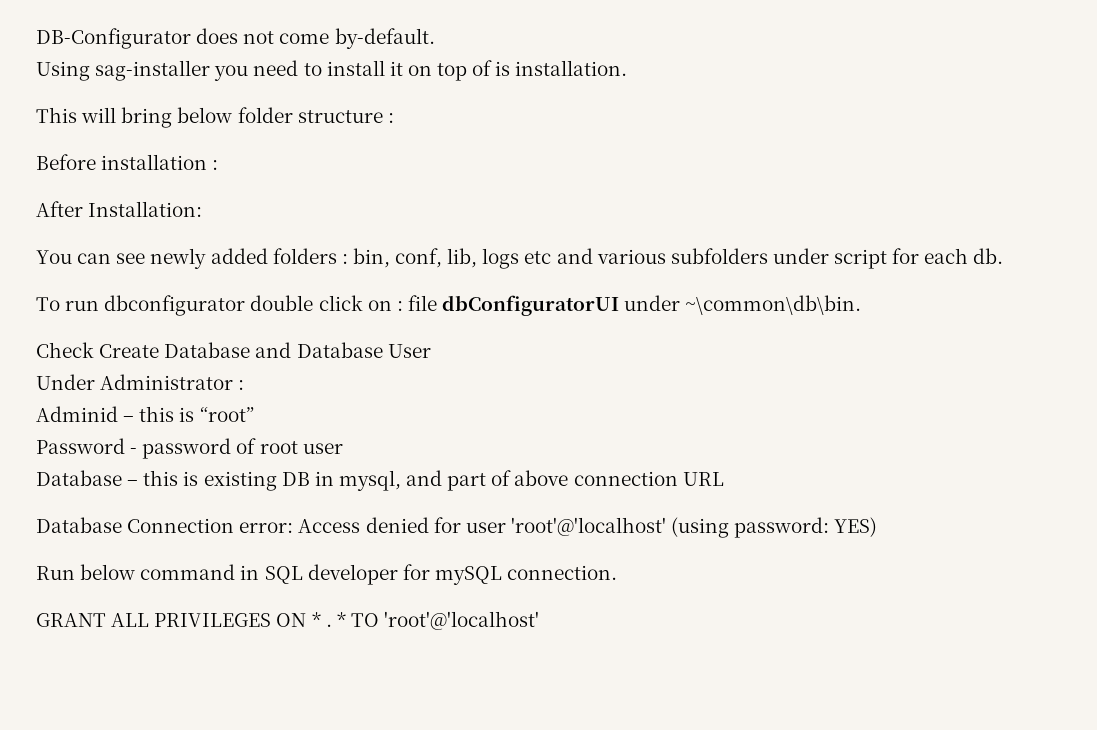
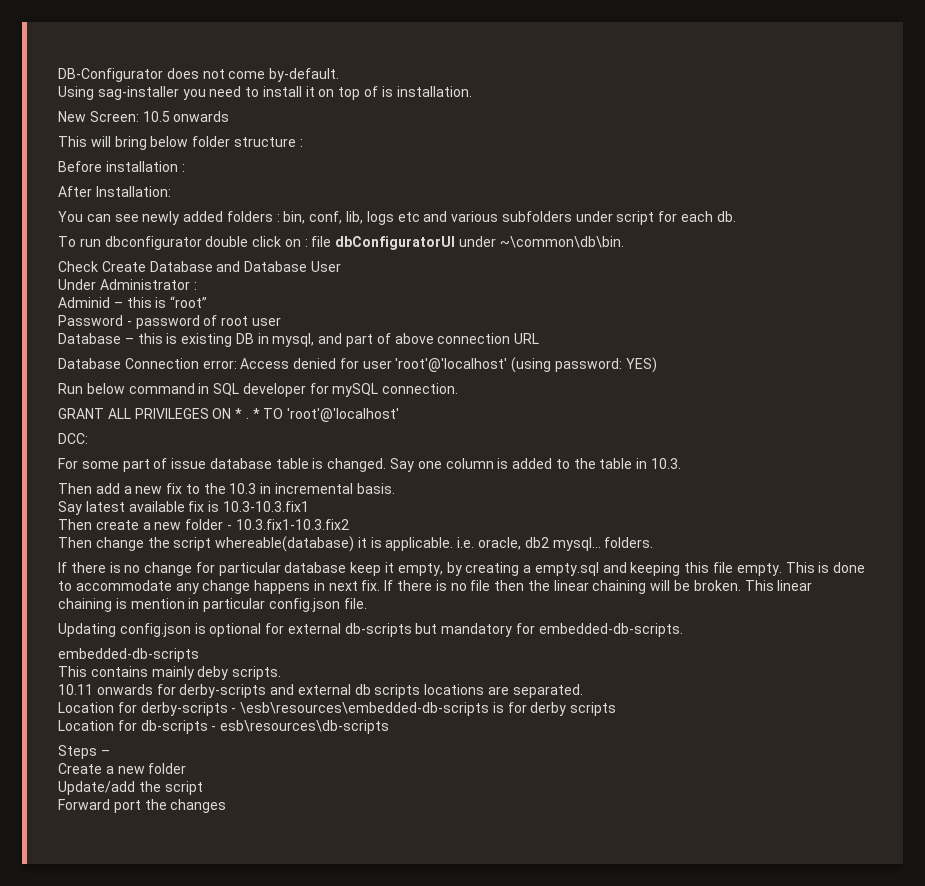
+ New Screen: 10.5 onwards
+ DCC:
+ For some part of issue database table is changed. Say one column is added to the table in 10.3.
+ Then add a new fix to the 10.3 in incremental basis.
+ Say latest available fix is 10.3-10.3.fix1
+ Then create a new folder - 10.3.fix1-10.3.fix2
+ Then change the script whereable(database) it is applicable. i.e. oracle, db2 mysql… folders.
+ If there is no change for particular database keep it empty, by creating a empty.sql and keeping this file empty. This is done to accommodate any change happens in next fix. If there is no file then the linear chaining will be broken. This linear chaining is mention in particular config.json file.
+ Updating config.json is optional for external db-scripts but mandatory for embedded-db-scripts.
+ embedded-db-scripts
+ This contains mainly deby scripts.
+ 10.11 onwards for derby-scripts and external db scripts locations are separated.
+ Location for derby-scripts - \esb\resources\embedded-db-scripts is for derby scripts
+ Location for db-scripts - esb\resources\db-scripts
+ Steps –
+ Create a new folder
+ Update/add the script
+ Forward port the changes

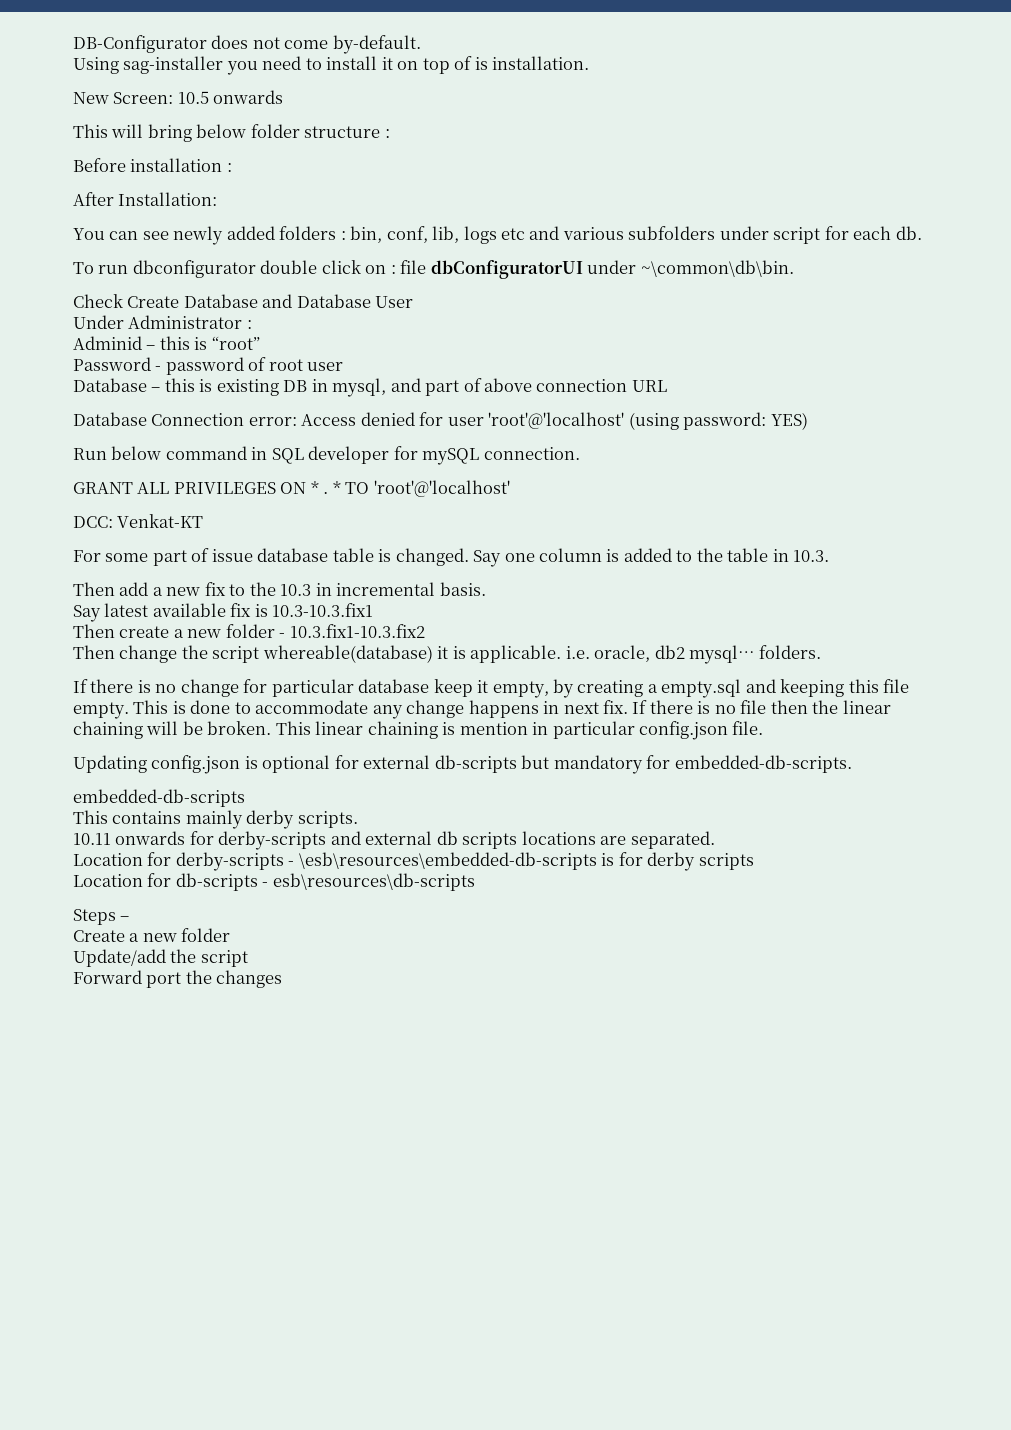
- DCC:
+ DCC: Venkat-KT
- This contains mainly deby scripts.
+ This contains mainly derby scripts.

